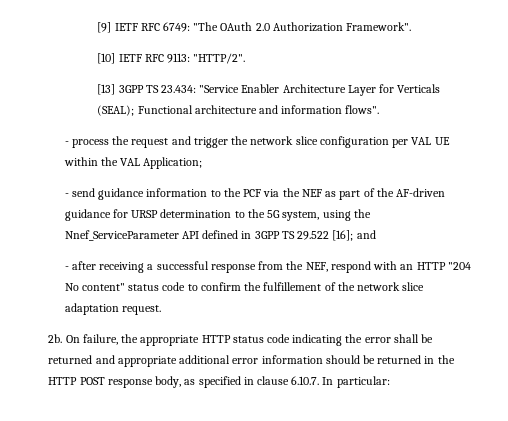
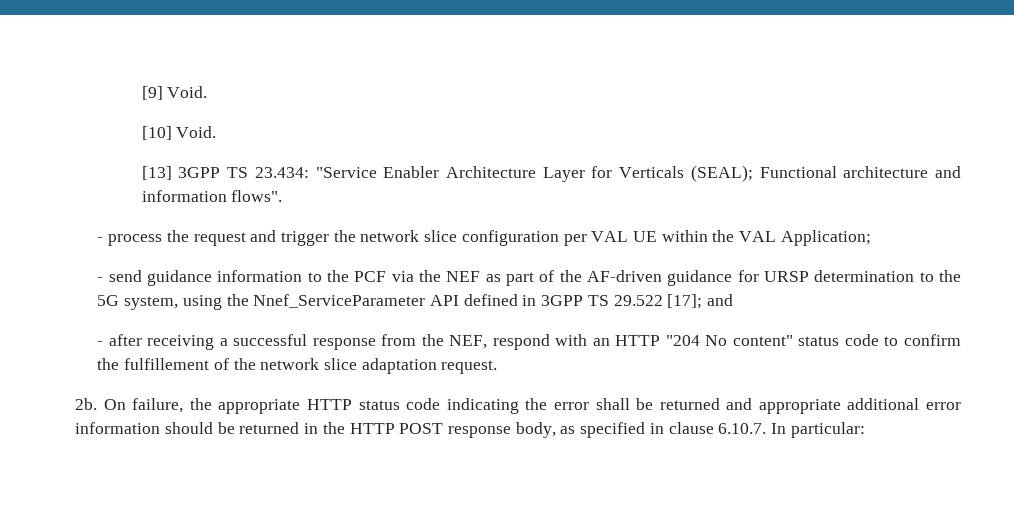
- [9] IETF RFC 6749: "The OAuth 2.0 Authorization Framework".
- [10] IETF RFC 9113: "HTTP/2".
+ [9] Void.
+ [10] Void.
- - send guidance information to the PCF via the NEF as part of the AF-driven guidance for URSP determination to the 5G system, using the Nnef_ServiceParameter API defined in 3GPP TS 29.522 [16]; and
+ - send guidance information to the PCF via the NEF as part of the AF-driven guidance for URSP determination to the 5G system, using the Nnef_ServiceParameter API defined in 3GPP TS 29.522 [17]; and

